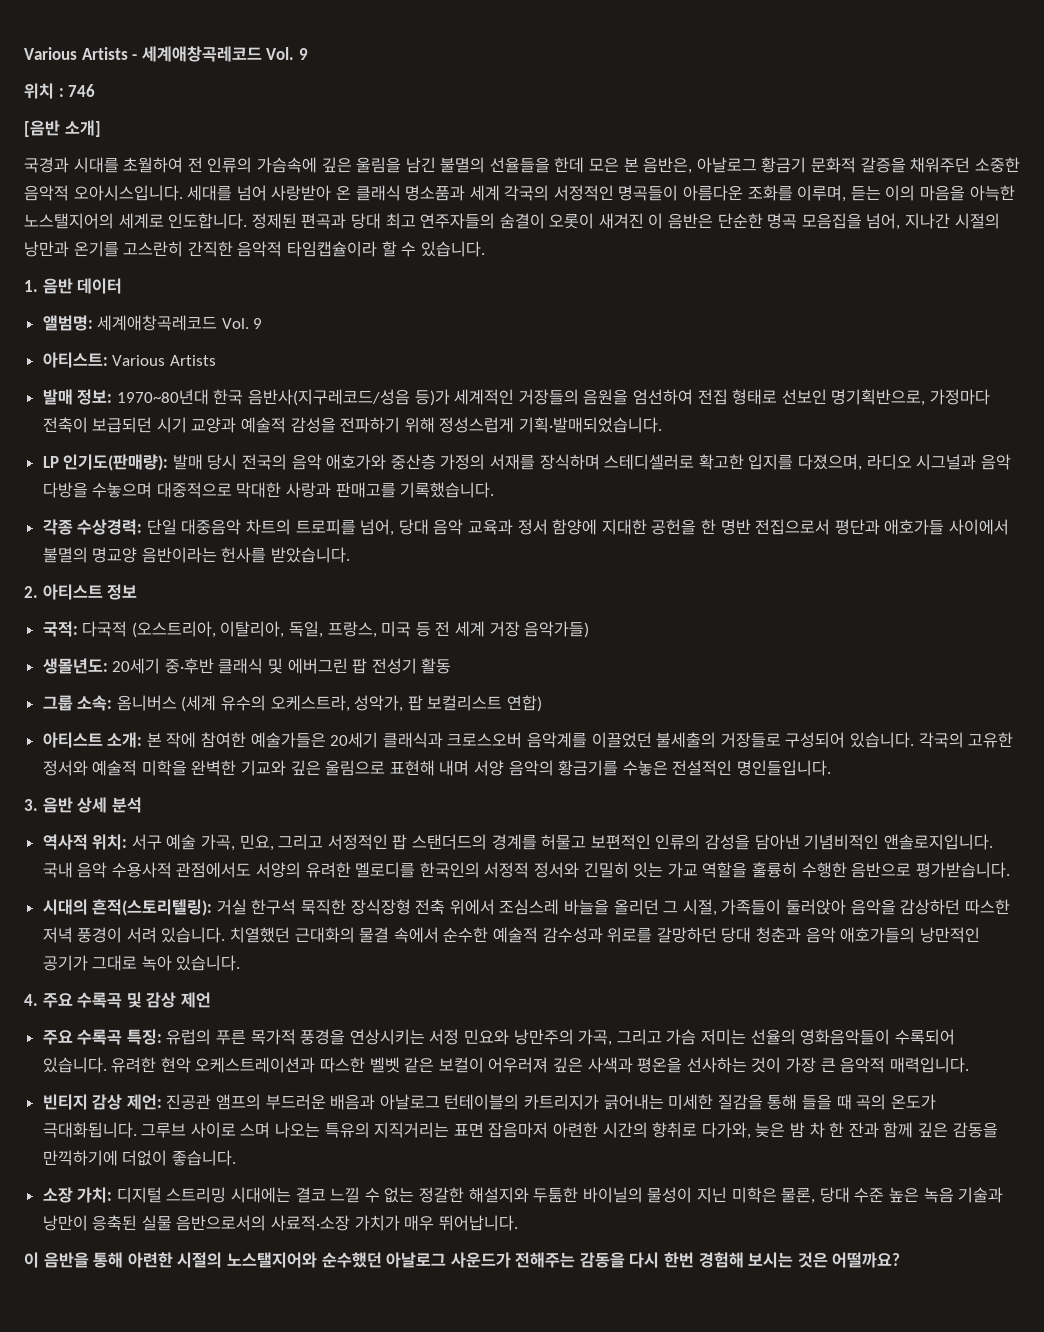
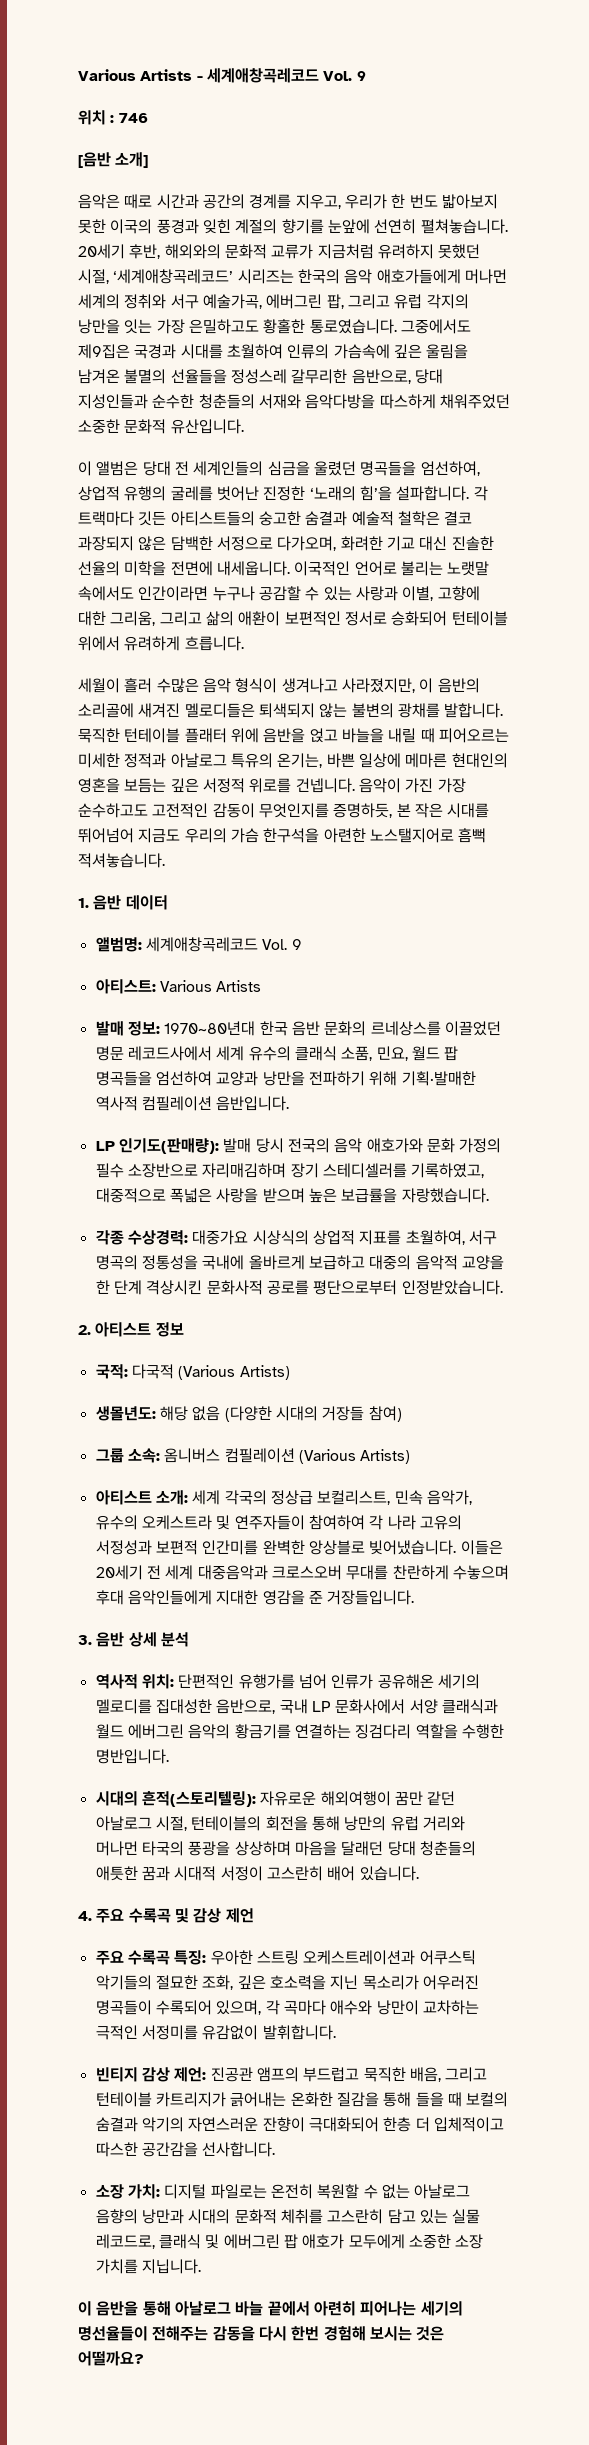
- 국경과 시대를 초월하여 전 인류의 가슴속에 깊은 울림을 남긴 불멸의 선율들을 한데 모은 본 음반은, 아날로그 황금기 문화적 갈증을 채워주던 소중한 음악적 오아시스입니다. 세대를 넘어 사랑받아 온 클래식 명소품과 세계 각국의 서정적인 명곡들이 아름다운 조화를 이루며, 듣는 이의 마음을 아늑한 노스탤지어의 세계로 인도합니다. 정제된 편곡과 당대 최고 연주자들의 숨결이 오롯이 새겨진 이 음반은 단순한 명곡 모음집을 넘어, 지나간 시절의 낭만과 온기를 고스란히 간직한 음악적 타임캡슐이라 할 수 있습니다.
+ 음악은 때로 시간과 공간의 경계를 지우고, 우리가 한 번도 밟아보지 못한 이국의 풍경과 잊힌 계절의 향기를 눈앞에 선연히 펼쳐놓습니다. 20세기 후반, 해외와의 문화적 교류가 지금처럼 유려하지 못했던 시절, ‘세계애창곡레코드’ 시리즈는 한국의 음악 애호가들에게 머나먼 세계의 정취와 서구 예술가곡, 에버그린 팝, 그리고 유럽 각지의 낭만을 잇는 가장 은밀하고도 황홀한 통로였습니다. 그중에서도 제9집은 국경과 시대를 초월하여 인류의 가슴속에 깊은 울림을 남겨온 불멸의 선율들을 정성스레 갈무리한 음반으로, 당대 지성인들과 순수한 청춘들의 서재와 음악다방을 따스하게 채워주었던 소중한 문화적 유산입니다.
+ 이 앨범은 당대 전 세계인들의 심금을 울렸던 명곡들을 엄선하여, 상업적 유행의 굴레를 벗어난 진정한 ‘노래의 힘’을 설파합니다. 각 트랙마다 깃든 아티스트들의 숭고한 숨결과 예술적 철학은 결코 과장되지 않은 담백한 서정으로 다가오며, 화려한 기교 대신 진솔한 선율의 미학을 전면에 내세웁니다. 이국적인 언어로 불리는 노랫말 속에서도 인간이라면 누구나 공감할 수 있는 사랑과 이별, 고향에 대한 그리움, 그리고 삶의 애환이 보편적인 정서로 승화되어 턴테이블 위에서 유려하게 흐릅니다.
+ 세월이 흘러 수많은 음악 형식이 생겨나고 사라졌지만, 이 음반의 소리골에 새겨진 멜로디들은 퇴색되지 않는 불변의 광채를 발합니다. 묵직한 턴테이블 플래터 위에 음반을 얹고 바늘을 내릴 때 피어오르는 미세한 정적과 아날로그 특유의 온기는, 바쁜 일상에 메마른 현대인의 영혼을 보듬는 깊은 서정적 위로를 건넵니다. 음악이 가진 가장 순수하고도 고전적인 감동이 무엇인지를 증명하듯, 본 작은 시대를 뛰어넘어 지금도 우리의 가슴 한구석을 아련한 노스탤지어로 흠뻑 적셔놓습니다.
- 발매 정보: 1970~80년대 한국 음반사(지구레코드/성음 등)가 세계적인 거장들의 음원을 엄선하여 전집 형태로 선보인 명기획반으로, 가정마다 전축이 보급되던 시기 교양과 예술적 감성을 전파하기 위해 정성스럽게 기획·발매되었습니다.
+ 발매 정보: 1970~80년대 한국 음반 문화의 르네상스를 이끌었던 명문 레코드사에서 세계 유수의 클래식 소품, 민요, 월드 팝 명곡들을 엄선하여 교양과 낭만을 전파하기 위해 기획·발매한 역사적 컴필레이션 음반입니다.
- LP 인기도(판매량): 발매 당시 전국의 음악 애호가와 중산층 가정의 서재를 장식하며 스테디셀러로 확고한 입지를 다졌으며, 라디오 시그널과 음악 다방을 수놓으며 대중적으로 막대한 사랑과 판매고를 기록했습니다.
- 각종 수상경력: 단일 대중음악 차트의 트로피를 넘어, 당대 음악 교육과 정서 함양에 지대한 공헌을 한 명반 전집으로서 평단과 애호가들 사이에서 불멸의 명교양 음반이라는 헌사를 받았습니다.
+ LP 인기도(판매량): 발매 당시 전국의 음악 애호가와 문화 가정의 필수 소장반으로 자리매김하며 장기 스테디셀러를 기록하였고, 대중적으로 폭넓은 사랑을 받으며 높은 보급률을 자랑했습니다.
+ 각종 수상경력: 대중가요 시상식의 상업적 지표를 초월하여, 서구 명곡의 정통성을 국내에 올바르게 보급하고 대중의 음악적 교양을 한 단계 격상시킨 문화사적 공로를 평단으로부터 인정받았습니다.
- 국적: 다국적 (오스트리아, 이탈리아, 독일, 프랑스, 미국 등 전 세계 거장 음악가들)
- 생몰년도: 20세기 중·후반 클래식 및 에버그린 팝 전성기 활동
- 그룹 소속: 옴니버스 (세계 유수의 오케스트라, 성악가, 팝 보컬리스트 연합)
- 아티스트 소개: 본 작에 참여한 예술가들은 20세기 클래식과 크로스오버 음악계를 이끌었던 불세출의 거장들로 구성되어 있습니다. 각국의 고유한 정서와 예술적 미학을 완벽한 기교와 깊은 울림으로 표현해 내며 서양 음악의 황금기를 수놓은 전설적인 명인들입니다.
+ 국적: 다국적 (Various Artists)
+ 생몰년도: 해당 없음 (다양한 시대의 거장들 참여)
+ 그룹 소속: 옴니버스 컴필레이션 (Various Artists)
+ 아티스트 소개: 세계 각국의 정상급 보컬리스트, 민속 음악가, 유수의 오케스트라 및 연주자들이 참여하여 각 나라 고유의 서정성과 보편적 인간미를 완벽한 앙상블로 빚어냈습니다. 이들은 20세기 전 세계 대중음악과 크로스오버 무대를 찬란하게 수놓으며 후대 음악인들에게 지대한 영감을 준 거장들입니다.
- 역사적 위치: 서구 예술 가곡, 민요, 그리고 서정적인 팝 스탠더드의 경계를 허물고 보편적인 인류의 감성을 담아낸 기념비적인 앤솔로지입니다. 국내 음악 수용사적 관점에서도 서양의 유려한 멜로디를 한국인의 서정적 정서와 긴밀히 잇는 가교 역할을 훌륭히 수행한 음반으로 평가받습니다.
- 시대의 흔적(스토리텔링): 거실 한구석 묵직한 장식장형 전축 위에서 조심스레 바늘을 올리던 그 시절, 가족들이 둘러앉아 음악을 감상하던 따스한 저녁 풍경이 서려 있습니다. 치열했던 근대화의 물결 속에서 순수한 예술적 감수성과 위로를 갈망하던 당대 청춘과 음악 애호가들의 낭만적인 공기가 그대로 녹아 있습니다.
+ 역사적 위치: 단편적인 유행가를 넘어 인류가 공유해온 세기의 멜로디를 집대성한 음반으로, 국내 LP 문화사에서 서양 클래식과 월드 에버그린 음악의 황금기를 연결하는 징검다리 역할을 수행한 명반입니다.
+ 시대의 흔적(스토리텔링): 자유로운 해외여행이 꿈만 같던 아날로그 시절, 턴테이블의 회전을 통해 낭만의 유럽 거리와 머나먼 타국의 풍광을 상상하며 마음을 달래던 당대 청춘들의 애틋한 꿈과 시대적 서정이 고스란히 배어 있습니다.
- 주요 수록곡 특징: 유럽의 푸른 목가적 풍경을 연상시키는 서정 민요와 낭만주의 가곡, 그리고 가슴 저미는 선율의 영화음악들이 수록되어 있습니다. 유려한 현악 오케스트레이션과 따스한 벨벳 같은 보컬이 어우러져 깊은 사색과 평온을 선사하는 것이 가장 큰 음악적 매력입니다.
+ 주요 수록곡 특징: 우아한 스트링 오케스트레이션과 어쿠스틱 악기들의 절묘한 조화, 깊은 호소력을 지닌 목소리가 어우러진 명곡들이 수록되어 있으며, 각 곡마다 애수와 낭만이 교차하는 극적인 서정미를 유감없이 발휘합니다.
- 빈티지 감상 제언: 진공관 앰프의 부드러운 배음과 아날로그 턴테이블의 카트리지가 긁어내는 미세한 질감을 통해 들을 때 곡의 온도가 극대화됩니다. 그루브 사이로 스며 나오는 특유의 지직거리는 표면 잡음마저 아련한 시간의 향취로 다가와, 늦은 밤 차 한 잔과 함께 깊은 감동을 만끽하기에 더없이 좋습니다.
- 소장 가치: 디지털 스트리밍 시대에는 결코 느낄 수 없는 정갈한 해설지와 두툼한 바이닐의 물성이 지닌 미학은 물론, 당대 수준 높은 녹음 기술과 낭만이 응축된 실물 음반으로서의 사료적·소장 가치가 매우 뛰어납니다.
- 이 음반을 통해 아련한 시절의 노스탤지어와 순수했던 아날로그 사운드가 전해주는 감동을 다시 한번 경험해 보시는 것은 어떨까요?
+ 빈티지 감상 제언: 진공관 앰프의 부드럽고 묵직한 배음, 그리고 턴테이블 카트리지가 긁어내는 온화한 질감을 통해 들을 때 보컬의 숨결과 악기의 자연스러운 잔향이 극대화되어 한층 더 입체적이고 따스한 공간감을 선사합니다.
+ 소장 가치: 디지털 파일로는 온전히 복원할 수 없는 아날로그 음향의 낭만과 시대의 문화적 체취를 고스란히 담고 있는 실물 레코드로, 클래식 및 에버그린 팝 애호가 모두에게 소중한 소장 가치를 지닙니다.
+ 이 음반을 통해 아날로그 바늘 끝에서 아련히 피어나는 세기의 명선율들이 전해주는 감동을 다시 한번 경험해 보시는 것은 어떨까요?

